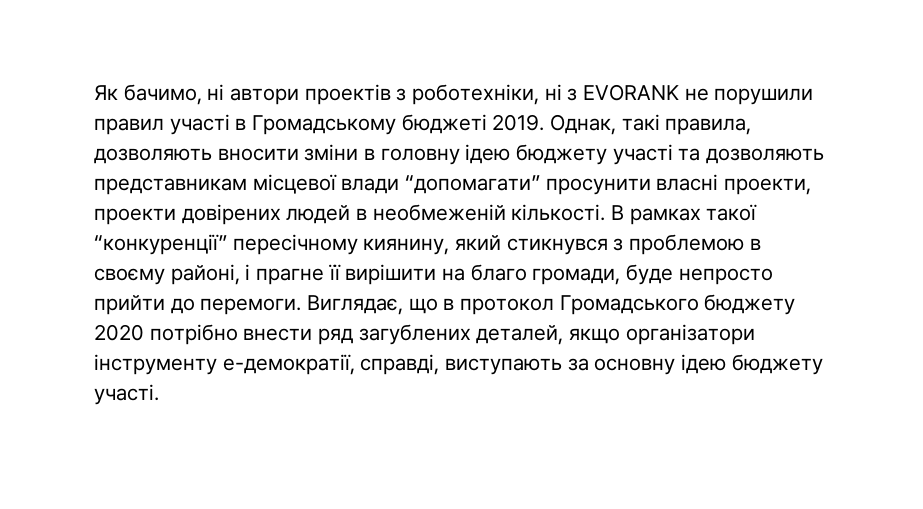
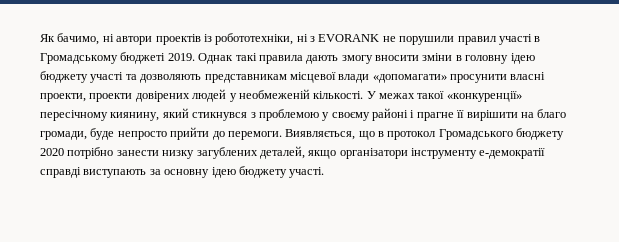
- Як бачимо, ні автори проектів з роботехніки, ні з EVORANK не порушили правил участі в Громадському бюджеті 2019.
+ Як бачимо, ні автори проектів із робототехніки, ні з EVORANK не порушили правил участі в Громадському бюджеті 2019.
- Однак, такі правила, дозволяють вносити зміни в головну ідею бюджету участі та дозволяють представникам місцевої влади “допомагати” просунити власні проекти, проекти довірених людей в необмеженій кількості.
+ Однак такі правила дають змогу вносити зміни в головну ідею бюджету участі та дозволяють представникам місцевої влади «допомагати» просунити власні проекти, проекти довірених людей у необмеженій кількості.
- В рамках такої “конкуренції” пересічному киянину, який стикнувся з проблемою в своєму районі, і прагне її вирішити на благо громади, буде непросто прийти до перемоги.
+ У межах такої «конкуренції» пересічному киянину, який стикнувся з проблемою у своєму районі і прагне її вирішити на благо громади, буде непросто прийти до перемоги.
- Виглядає, що в протокол Громадського бюджету 2020 потрібно внести ряд загублених деталей, якщо організатори інструменту е-демократії, справді, виступають за основну ідею бюджету участі.
+ Виявляється, що в протокол Громадського бюджету 2020 потрібно занести низку загублених деталей, якщо організатори інструменту е-демократії справді виступають за основну ідею бюджету участі.

